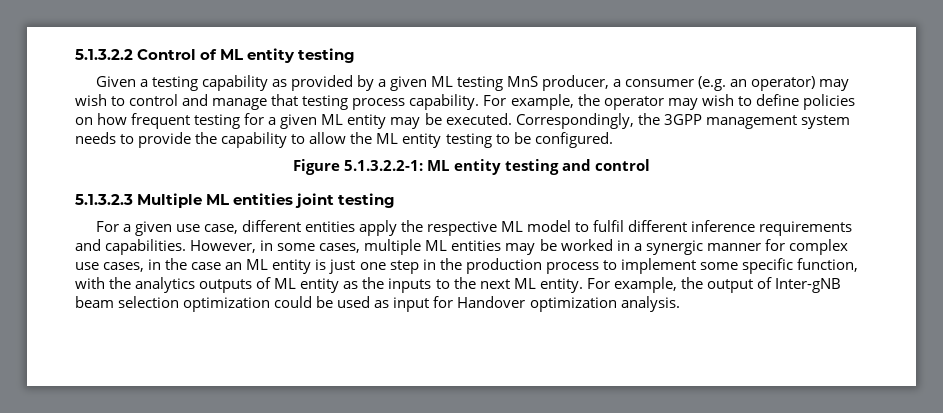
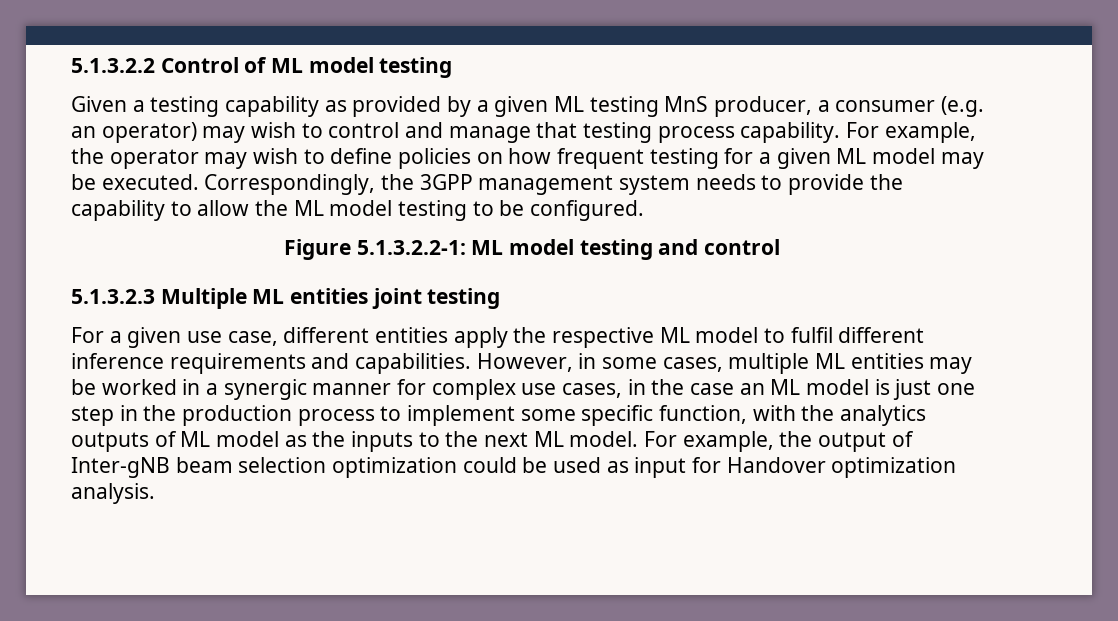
- 5.1.3.2.2 Control of ML entity testing
+ 5.1.3.2.2 Control of ML model testing
- For example, the operator may wish to define policies on how frequent testing for a given ML entity may be executed.
+ For example, the operator may wish to define policies on how frequent testing for a given ML model may be executed.
- Correspondingly, the 3GPP management system needs to provide the capability to allow the ML entity testing to be configured.
+ Correspondingly, the 3GPP management system needs to provide the capability to allow the ML model testing to be configured.
- Figure 5.1.3.2.2-1: ML entity testing and control
+ Figure 5.1.3.2.2-1: ML model testing and control
- However, in some cases, multiple ML entities may be worked in a synergic manner for complex use cases, in the case an ML entity is just one step in the production process to implement some specific function, with the analytics outputs of ML entity as the inputs to the next ML entity.
+ However, in some cases, multiple ML entities may be worked in a synergic manner for complex use cases, in the case an ML model is just one step in the production process to implement some specific function, with the analytics outputs of ML model as the inputs to the next ML model.

